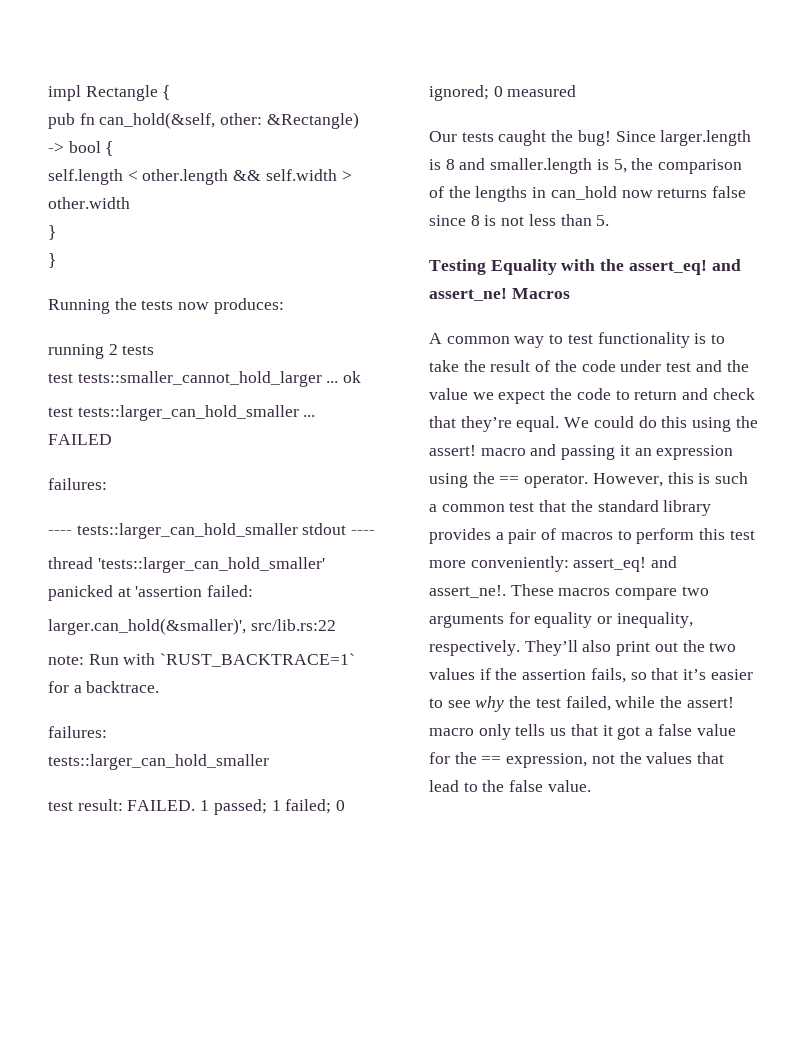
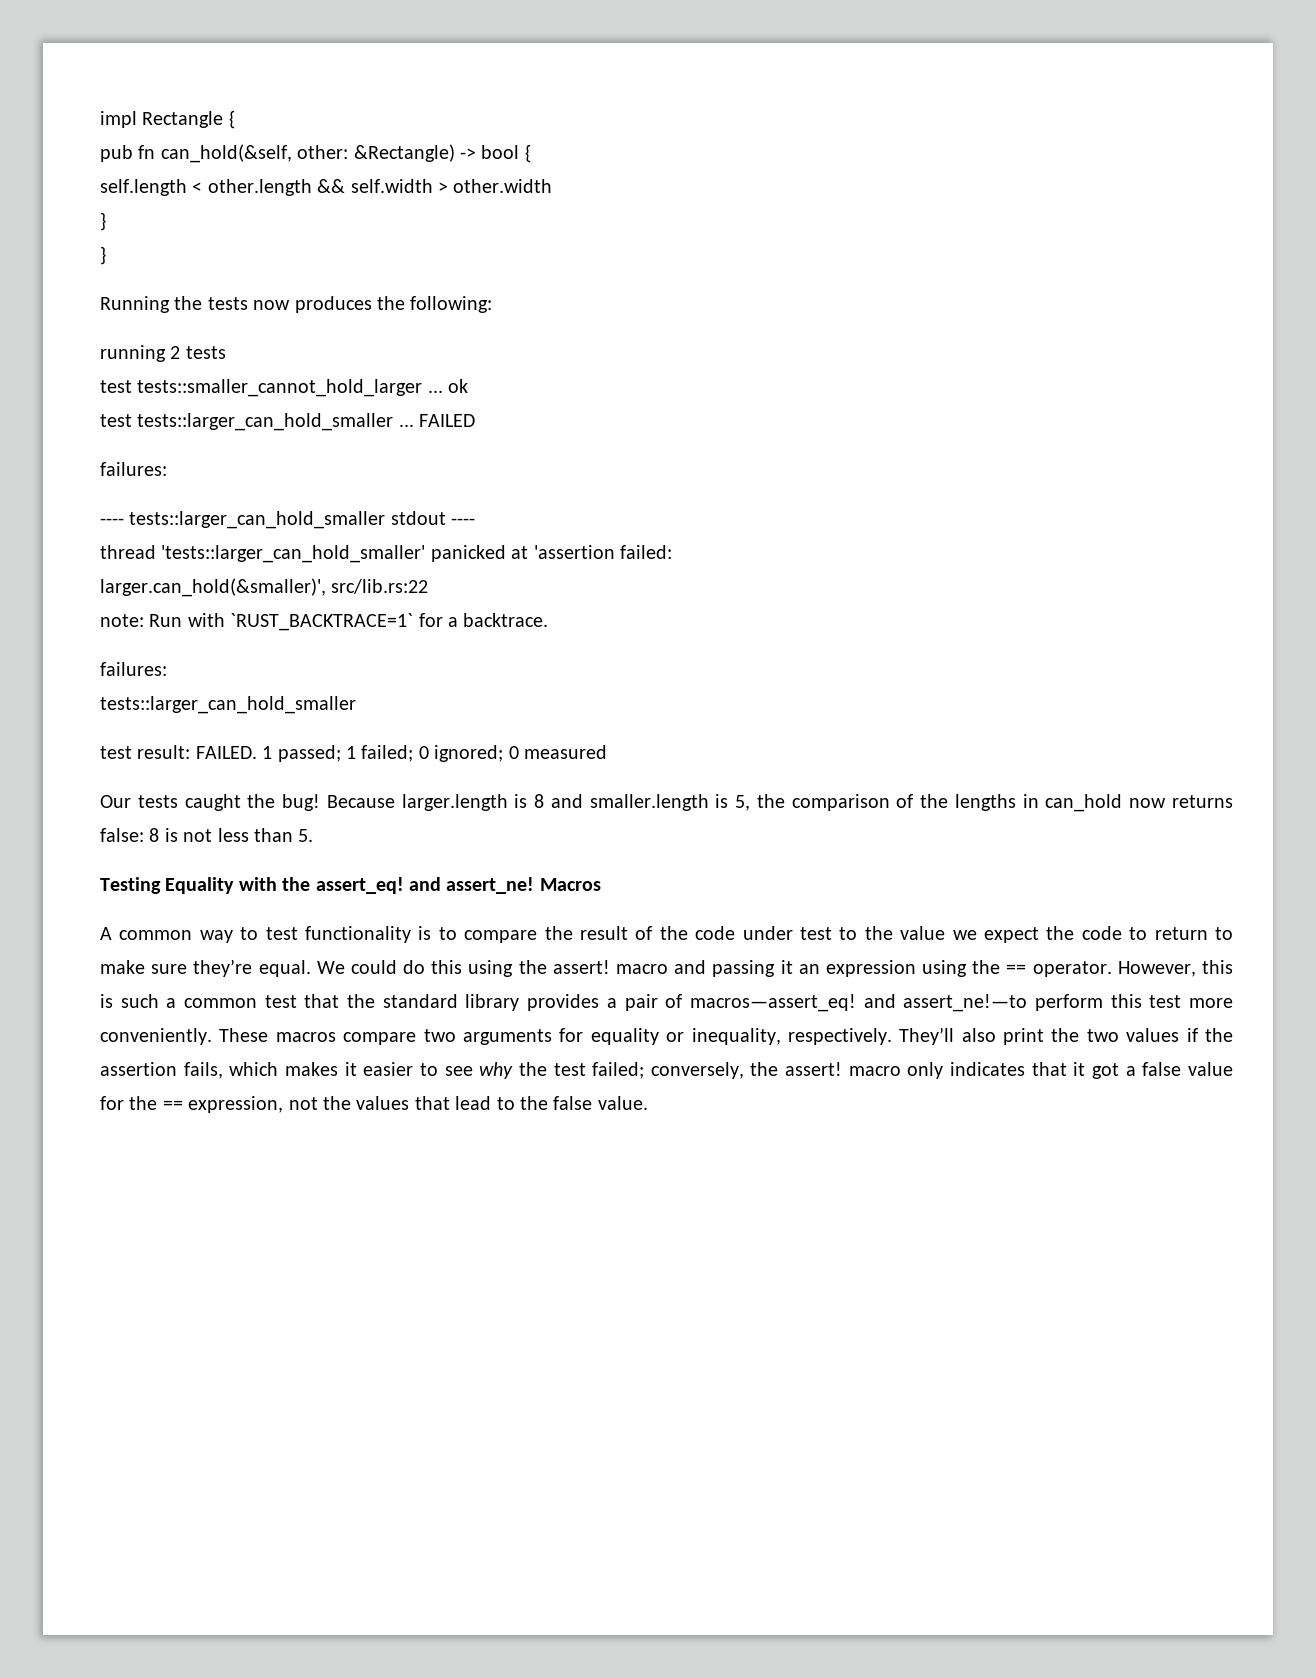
- Running the tests now produces:
+ Running the tests now produces the following:
- Since larger.length is 8 and smaller.length is 5, the comparison of the lengths in can_hold now returns false since 8 is not less than 5.
+ Because larger.length is 8 and smaller.length is 5, the comparison of the lengths in can_hold now returns false: 8 is not less than 5.
- A common way to test functionality is to take the result of the code under test and the value we expect the code to return and check that they’re equal.
+ A common way to test functionality is to compare the result of the code under test to the value we expect the code to return to make sure they’re equal.
- However, this is such a common test that the standard library provides a pair of macros to perform this test more conveniently: assert_eq! and assert_ne!.
+ However, this is such a common test that the standard library provides a pair of macros—assert_eq! and assert_ne!—to perform this test more conveniently.
- They’ll also print out the two values if the assertion fails, so that it’s easier to see why the test failed, while the assert! macro only tells us that it got a false value for the == expression, not the values that lead to the false value.
+ They’ll also print the two values if the assertion fails, which makes it easier to see why the test failed; conversely, the assert! macro only indicates that it got a false value for the == expression, not the values that lead to the false value.

